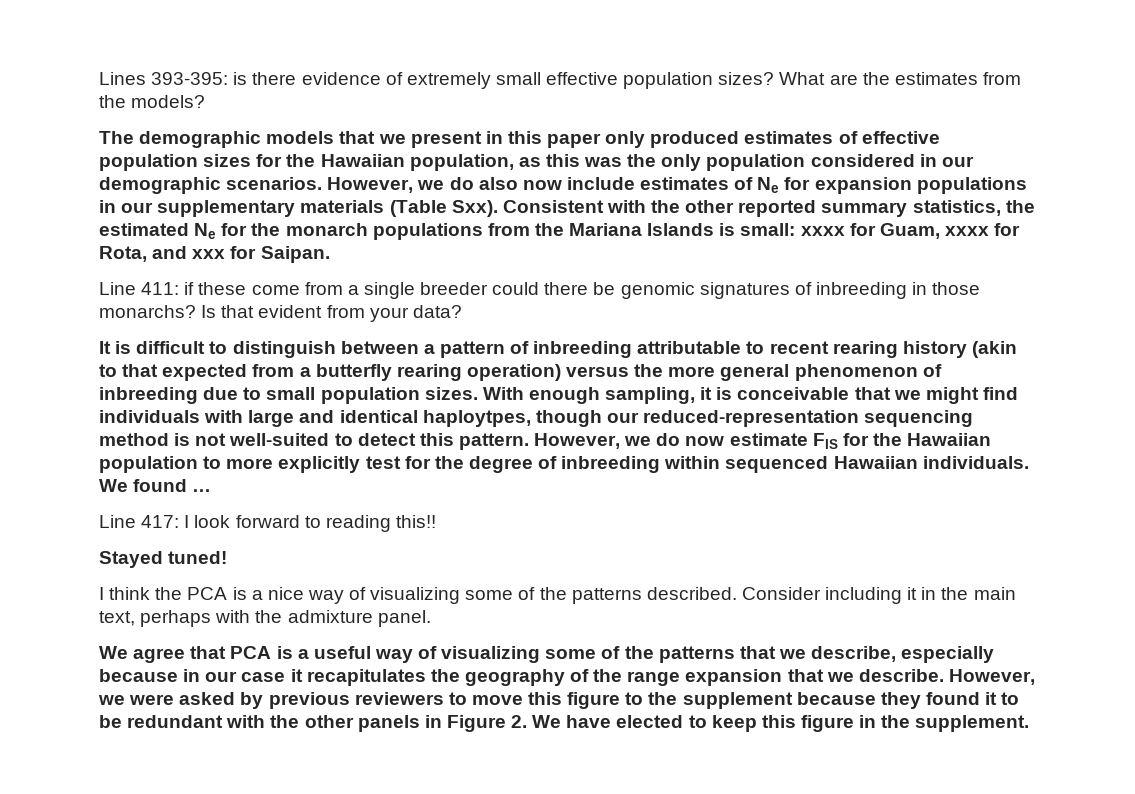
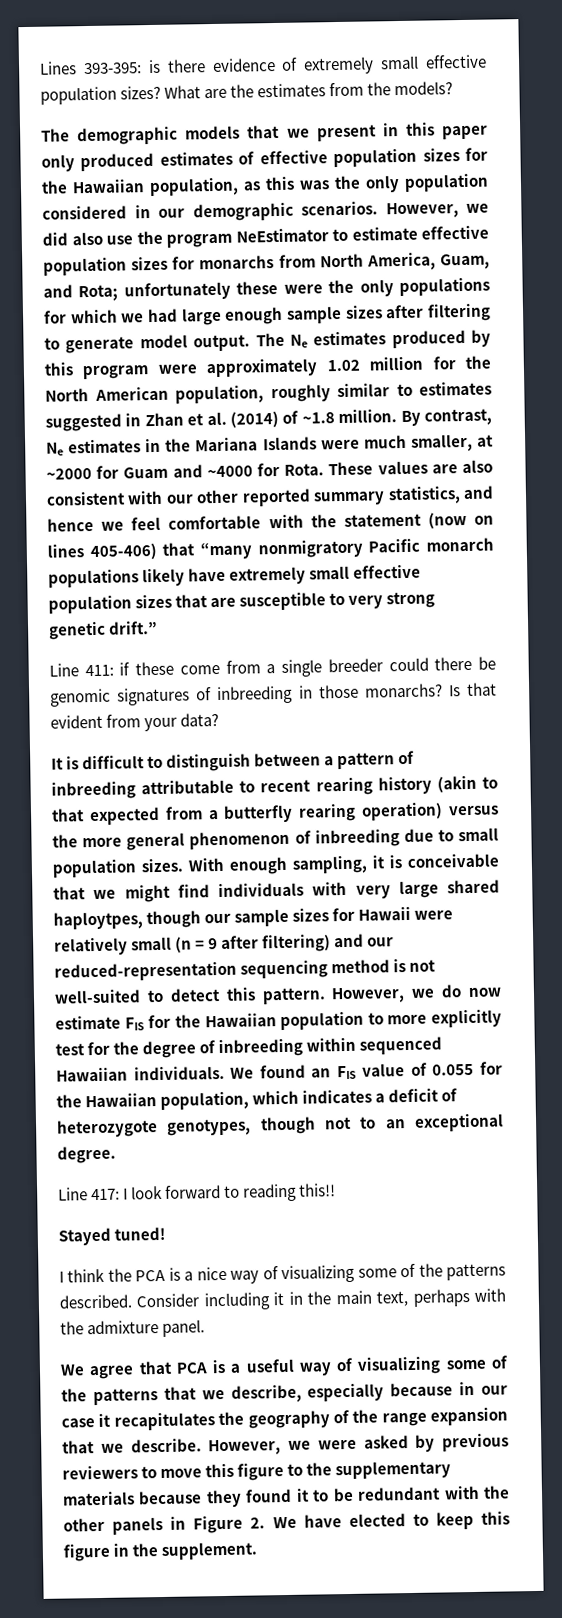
- However, we do also now include estimates of Ne for expansion populations in our supplementary materials (Table Sxx). Consistent with the other reported summary statistics, the estimated Ne for the monarch populations from the Mariana Islands is small: xxxx for Guam, xxxx for Rota, and xxx for Saipan.
+ However, we did also use the program NeEstimator to estimate effective population sizes for monarchs from North America, Guam, and Rota; unfortunately these were the only populations for which we had large enough sample sizes after filtering to generate model output. The Ne estimates produced by this program were approximately 1.02 million for the North American population, roughly similar to estimates suggested in Zhan et al. (2014) of ~1.8 million. By contrast, Ne estimates in the Mariana Islands were much smaller, at ~2000 for Guam and ~4000 for Rota. These values are also consistent with our other reported summary statistics, and hence we feel comfortable with the statement (now on lines 405-406) that “many nonmigratory Pacific monarch populations likely have extremely small effective population sizes that are susceptible to very strong genetic drift.”
- With enough sampling, it is conceivable that we might find individuals with large and identical haploytpes, though our reduced-representation sequencing method is not well-suited to detect this pattern.
+ With enough sampling, it is conceivable that we might find individuals with very large shared haploytpes, though our sample sizes for Hawaii were relatively small (n = 9 after filtering) and our reduced-representation sequencing method is not well-suited to detect this pattern.
- We found …
+ We found an FIS value of 0.055 for the Hawaiian population, which indicates a deficit of heterozygote genotypes, though not to an exceptional degree.
- However, we were asked by previous reviewers to move this figure to the supplement because they found it to be redundant with the other panels in Figure 2. We have elected to keep this figure in the supplement.
+ However, we were asked by previous reviewers to move this figure to the supplementary materials because they found it to be redundant with the other panels in Figure 2. We have elected to keep this figure in the supplement.

